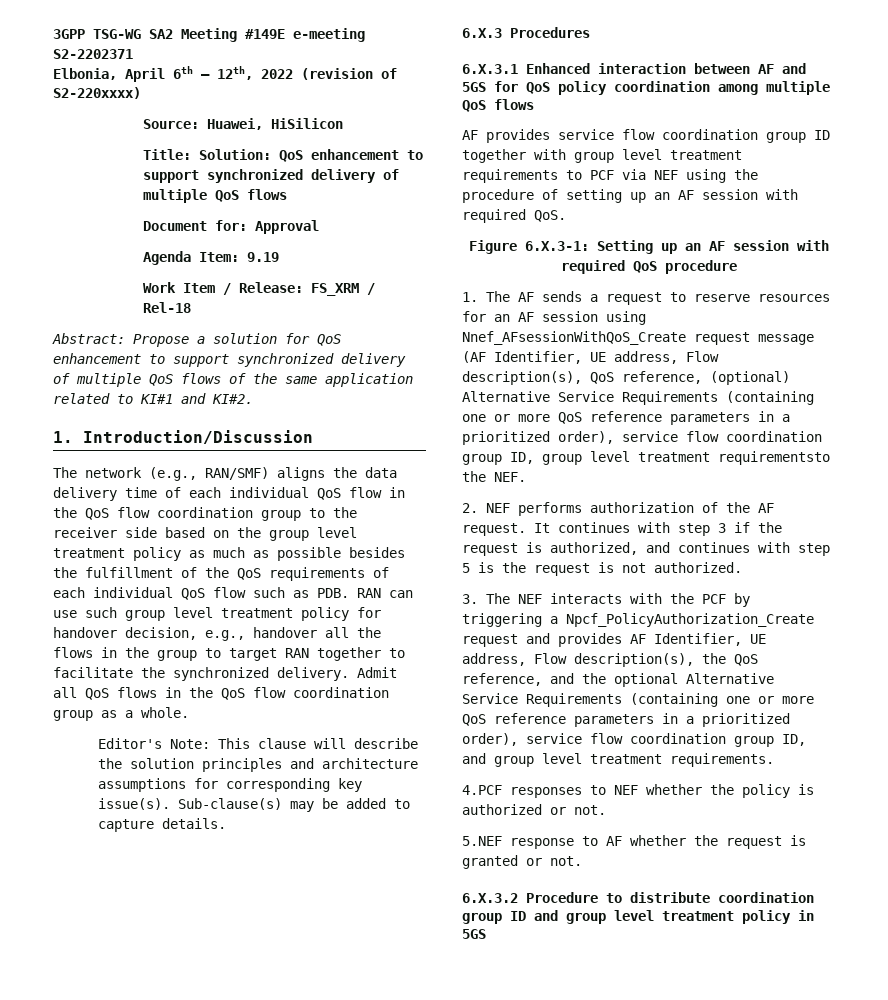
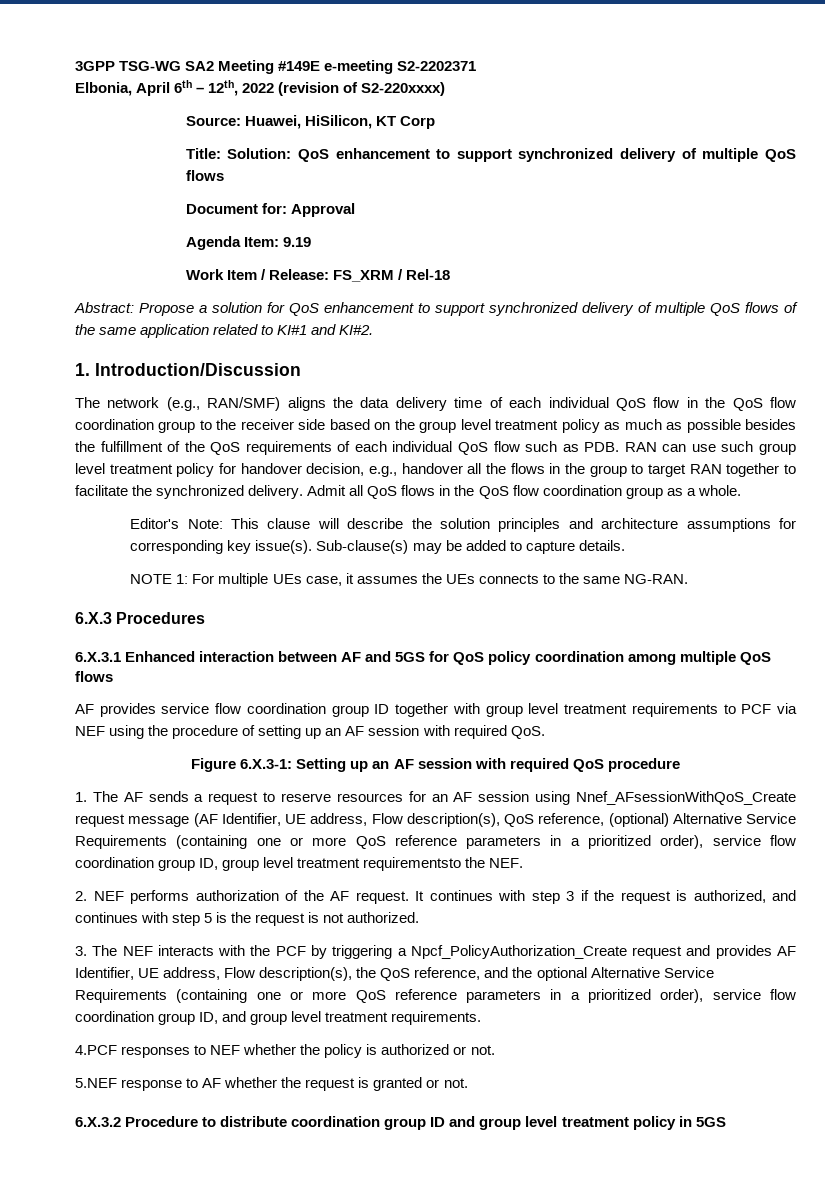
- Source: Huawei, HiSilicon
+ Source: Huawei, HiSilicon, KT Corp
+ NOTE 1: For multiple UEs case, it assumes the UEs connects to the same NG-RAN.

